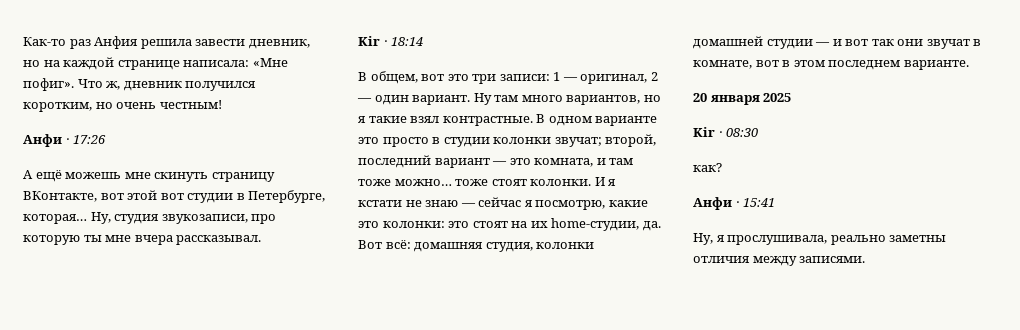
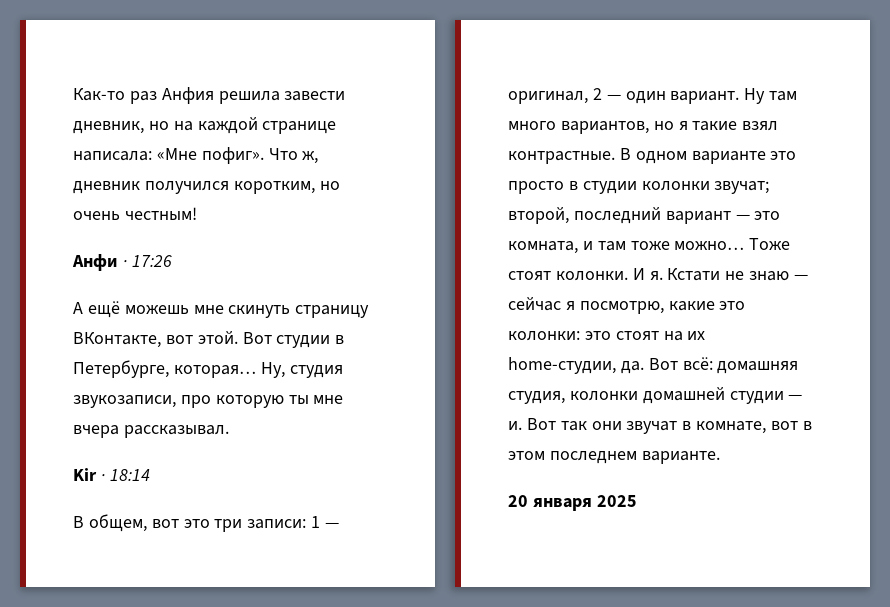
- А ещё можешь мне скинуть страницу ВКонтакте, вот этой вот студии в Петербурге, которая…
+ А ещё можешь мне скинуть страницу ВКонтакте, вот этой. Вот студии в Петербурге, которая…
- В одном варианте это просто в студии колонки звучат; второй, последний вариант — это комната, и там тоже можно… тоже стоят колонки.
+ В одном варианте это просто в студии колонки звучат; второй, последний вариант — это комната, и там тоже можно… Тоже стоят колонки.
- И я кстати не знаю — сейчас я посмотрю, какие это колонки: это стоят на их home-студии, да.
+ И я. Кстати не знаю — сейчас я посмотрю, какие это колонки: это стоят на их home-студии, да.
- Вот всё: домашняя студия, колонки домашней студии — и вот так они звучат в комнате, вот в этом последнем варианте.
+ Вот всё: домашняя студия, колонки домашней студии — и. Вот так они звучат в комнате, вот в этом последнем варианте.
- Kir · 08:30
- как?
- Анфи · 15:41
- Ну, я прослушивала, реально заметны отличия между записями.

